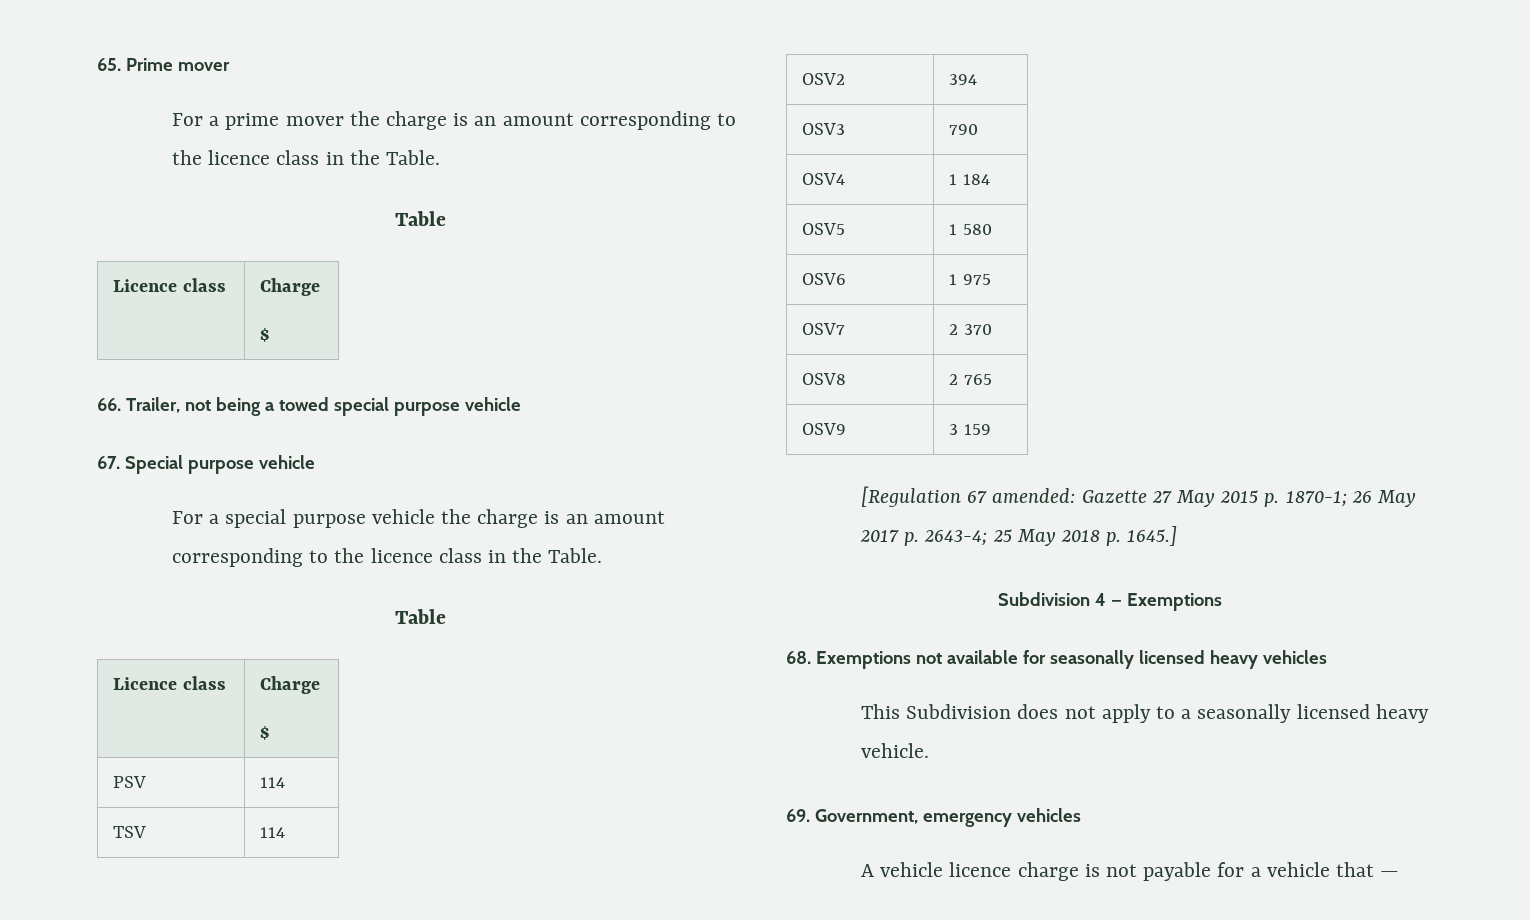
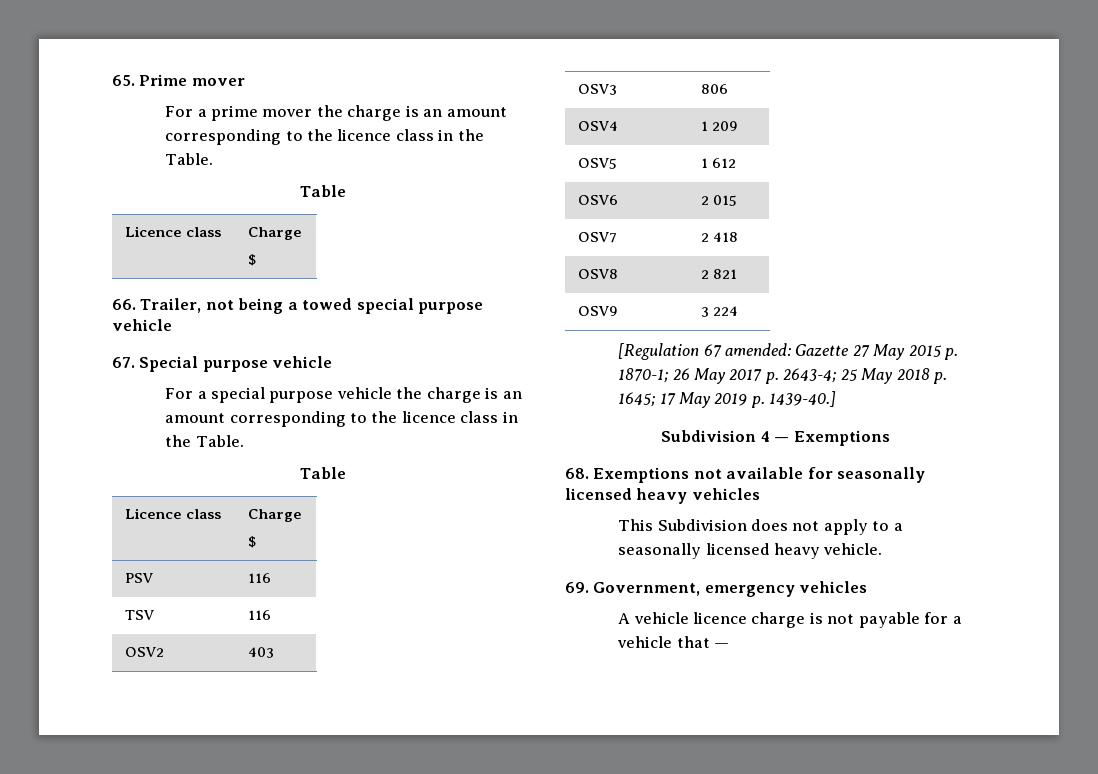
- PSV | 114
+ PSV | 116
- TSV | 114
+ TSV | 116
- OSV2 | 394
+ OSV2 | 403
- OSV3 | 790
+ OSV3 | 806
- OSV4 | 1 184
+ OSV4 | 1 209
- OSV5 | 1 580
+ OSV5 | 1 612
- OSV6 | 1 975
+ OSV6 | 2 015
- OSV7 | 2 370
+ OSV7 | 2 418
- OSV8 | 2 765
+ OSV8 | 2 821
- OSV9 | 3 159
+ OSV9 | 3 224
- [Regulation 67 amended: Gazette 27 May 2015 p. 1870-1; 26 May 2017 p. 2643-4; 25 May 2018 p. 1645.]
+ [Regulation 67 amended: Gazette 27 May 2015 p. 1870-1; 26 May 2017 p. 2643-4; 25 May 2018 p. 1645; 17 May 2019 p. 1439-40.]

